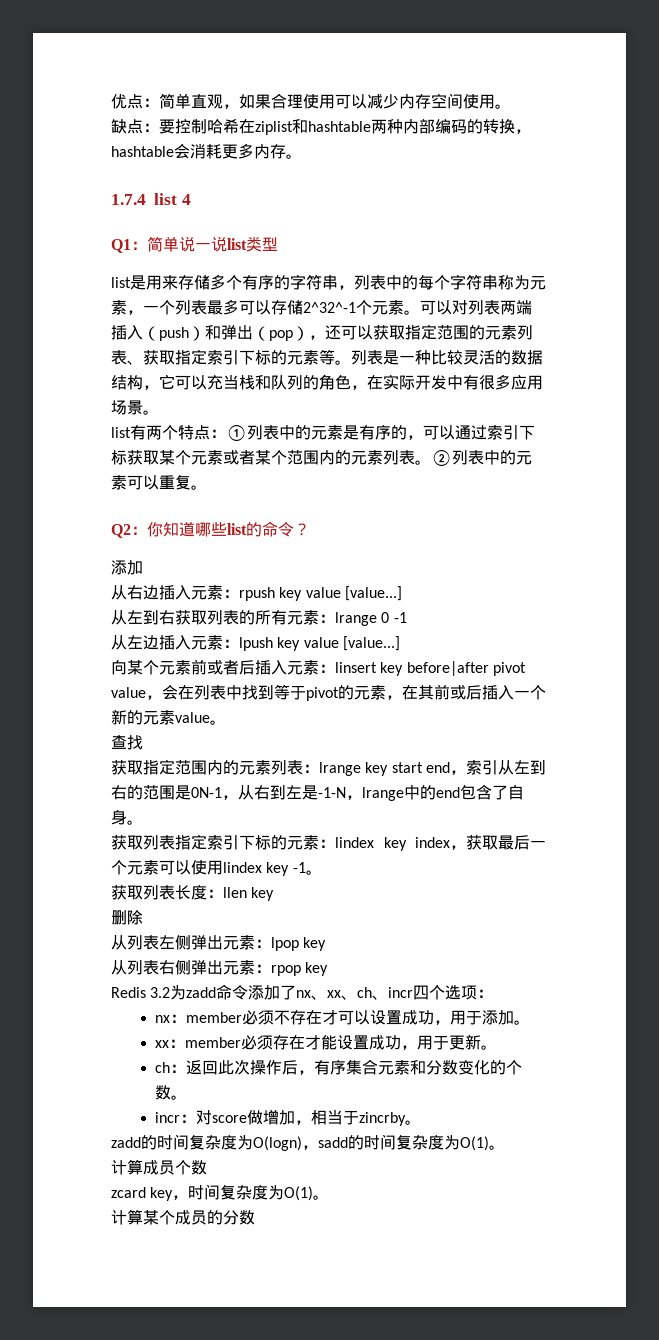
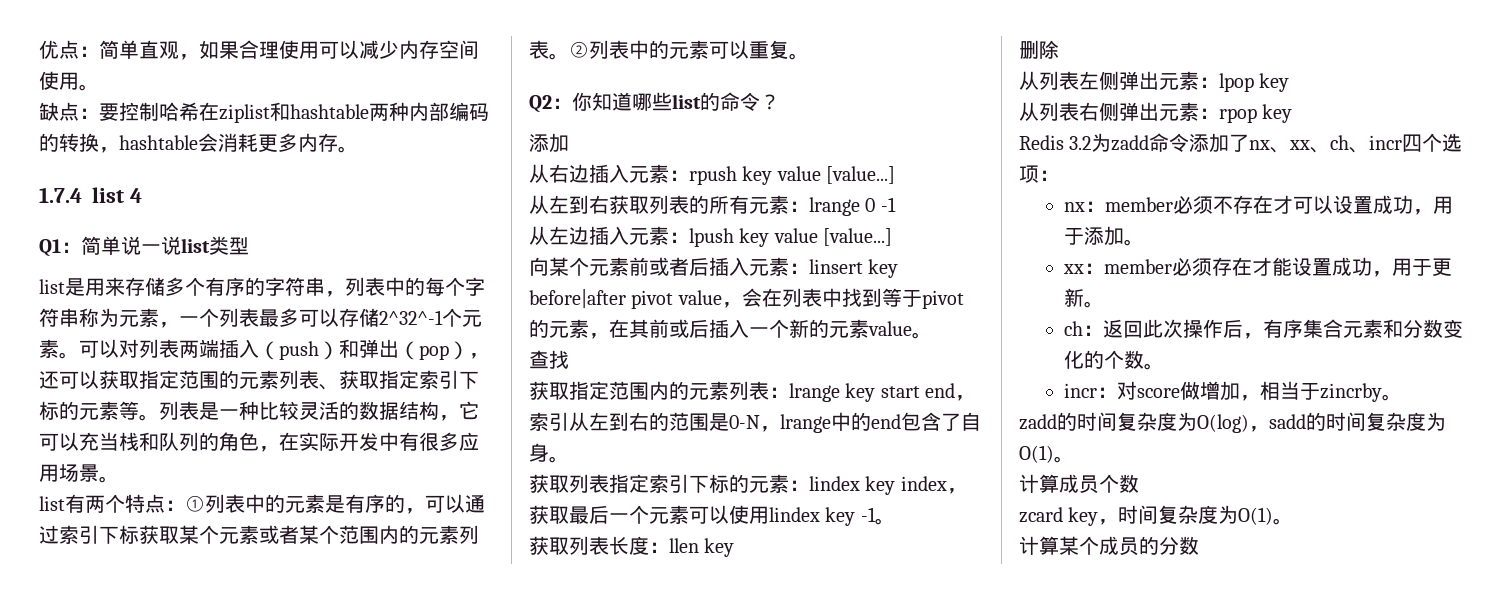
- 获取指定范围内的元素列表：lrange key start end，索引从左到右的范围是0N-1，从右到左是-1-N，lrange中的end包含了自身。
+ 获取指定范围内的元素列表：lrange key start end，索引从左到右的范围是0-N，lrange中的end包含了自身。
- zadd的时间复杂度为O(logn)，sadd的时间复杂度为O(1)。
+ zadd的时间复杂度为O(log)，sadd的时间复杂度为O(1)。

